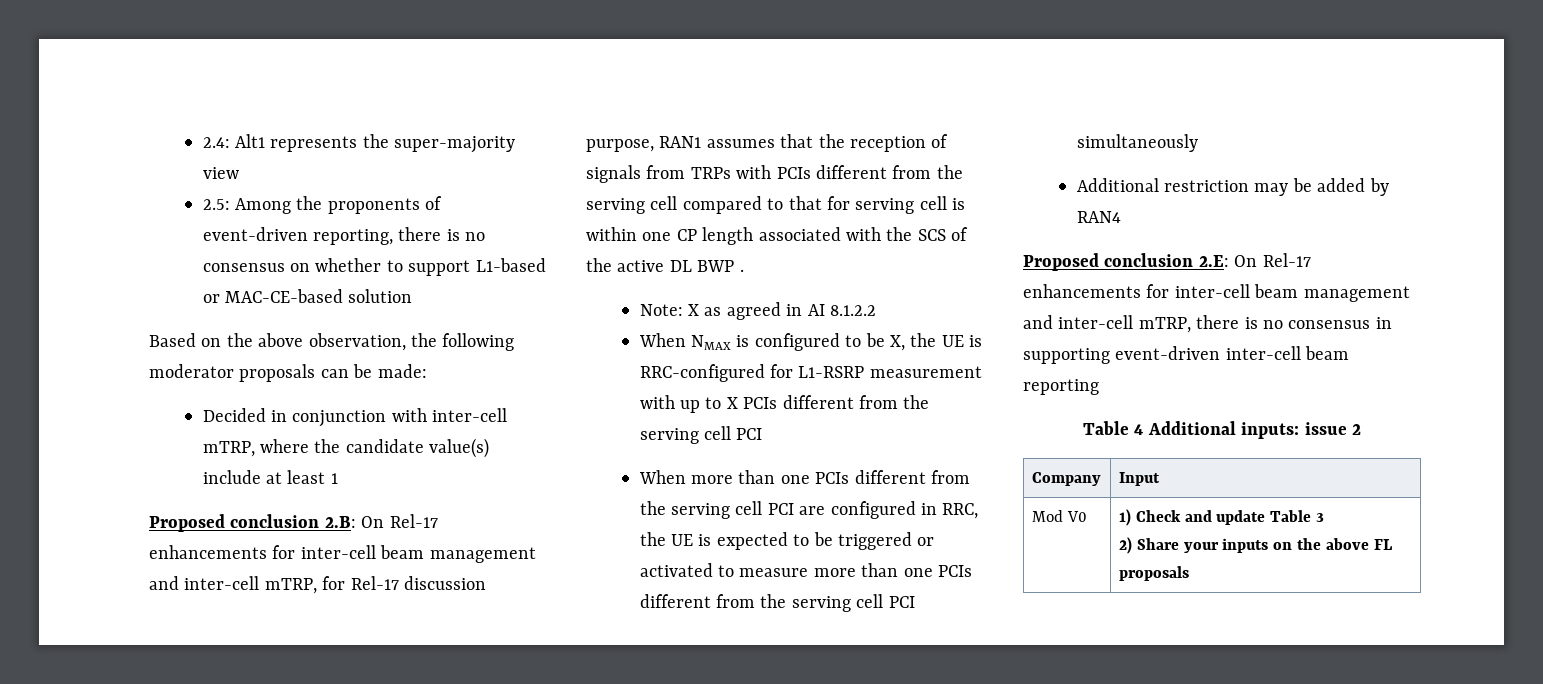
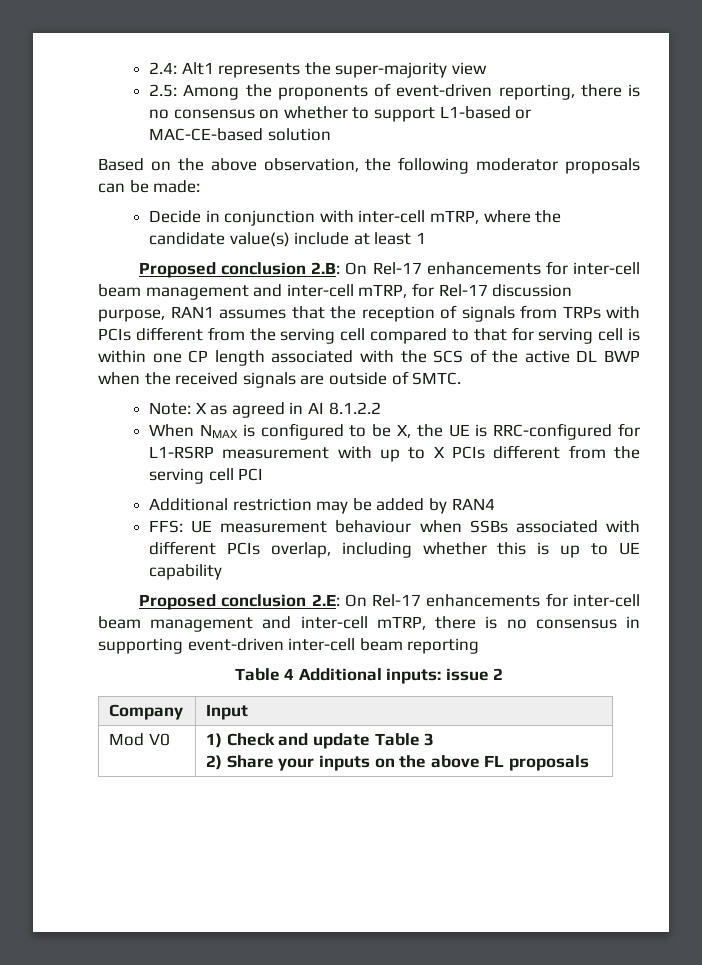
- Decided in conjunction with inter-cell mTRP, where the candidate value(s) include at least 1
+ Decide in conjunction with inter-cell mTRP, where the candidate value(s) include at least 1
- Proposed conclusion 2.B: On Rel-17 enhancements for inter-cell beam management and inter-cell mTRP, for Rel-17 discussion purpose, RAN1 assumes that the reception of signals from TRPs with PCIs different from the serving cell compared to that for serving cell is within one CP length associated with the SCS of the active DL BWP .
+ Proposed conclusion 2.B: On Rel-17 enhancements for inter-cell beam management and inter-cell mTRP, for Rel-17 discussion purpose, RAN1 assumes that the reception of signals from TRPs with PCIs different from the serving cell compared to that for serving cell is within one CP length associated with the SCS of the active DL BWP when the received signals are outside of SMTC.
- When more than one PCIs different from the serving cell PCI are configured in RRC, the UE is expected to be triggered or activated to measure more than one PCIs different from the serving cell PCI simultaneously
+ FFS: UE measurement behaviour when SSBs associated with different PCIs overlap, including whether this is up to UE capability

